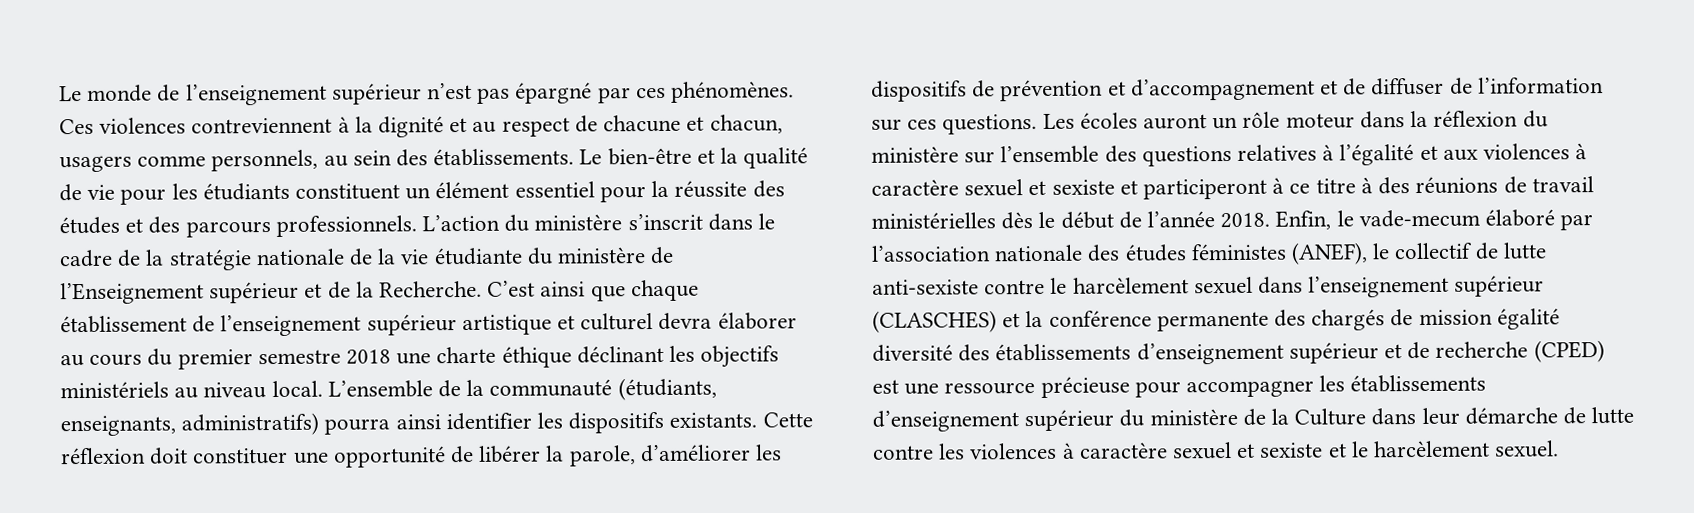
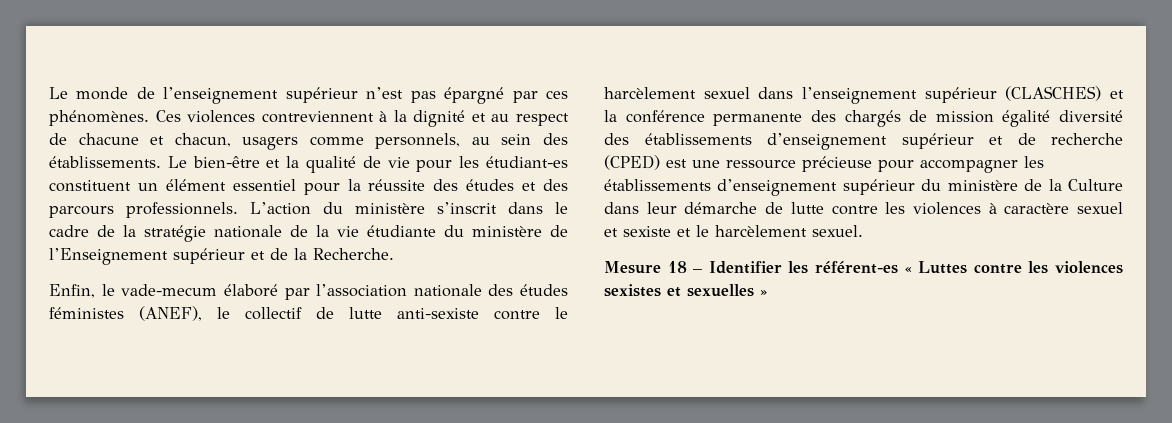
- Le bien-être et la qualité de vie pour les étudiants constituent un élément essentiel pour la réussite des études et des parcours professionnels.
+ Le bien-être et la qualité de vie pour les étudiant-es constituent un élément essentiel pour la réussite des études et des parcours professionnels.
- L’action du ministère s’inscrit dans le cadre de la stratégie nationale de la vie étudiante du ministère de l’Enseignement supérieur et de la Recherche. C’est ainsi que chaque établissement de l’enseignement supérieur artistique et culturel devra élaborer au cours du premier semestre 2018 une charte éthique déclinant les objectifs ministériels au niveau local. L’ensemble de la communauté (étudiants, enseignants, administratifs) pourra ainsi identifier les dispositifs existants. Cette réflexion doit constituer une opportunité de libérer la parole, d’améliorer les dispositifs de prévention et d’accompagnement et de diffuser de l’information sur ces questions. Les écoles auront un rôle moteur dans la réflexion du ministère sur l’ensemble des questions relatives à l’égalité et aux violences à caractère sexuel et sexiste et participeront à ce titre à des réunions de travail ministérielles dès le début de l’année 2018. Enfin, le vade-mecum élaboré par l’association nationale des études féministes (ANEF), le collectif de lutte anti-sexiste contre le harcèlement sexuel dans l’enseignement supérieur (CLASCHES) et la conférence permanente des chargés de mission égalité diversité des établissements d’enseignement supérieur et de recherche (CPED) est une ressource précieuse pour accompagner les établissements d’enseignement supérieur du ministère de la Culture dans leur démarche de lutte contre les violences à caractère sexuel et sexiste et le harcèlement sexuel.
+ L’action du ministère s’inscrit dans le cadre de la stratégie nationale de la vie étudiante du ministère de l’Enseignement supérieur et de la Recherche.
+ Enfin, le vade-mecum élaboré par l’association nationale des études féministes (ANEF), le collectif de lutte anti-sexiste contre le harcèlement sexuel dans l’enseignement supérieur (CLASCHES) et la conférence permanente des chargés de mission égalité diversité des établissements d’enseignement supérieur et de recherche (CPED) est une ressource précieuse pour accompagner les établissements d’enseignement supérieur du ministère de la Culture dans leur démarche de lutte contre les violences à caractère sexuel et sexiste et le harcèlement sexuel.
+ Mesure 18 – Identifier les référent-es « Luttes contre les violences sexistes et sexuelles »

